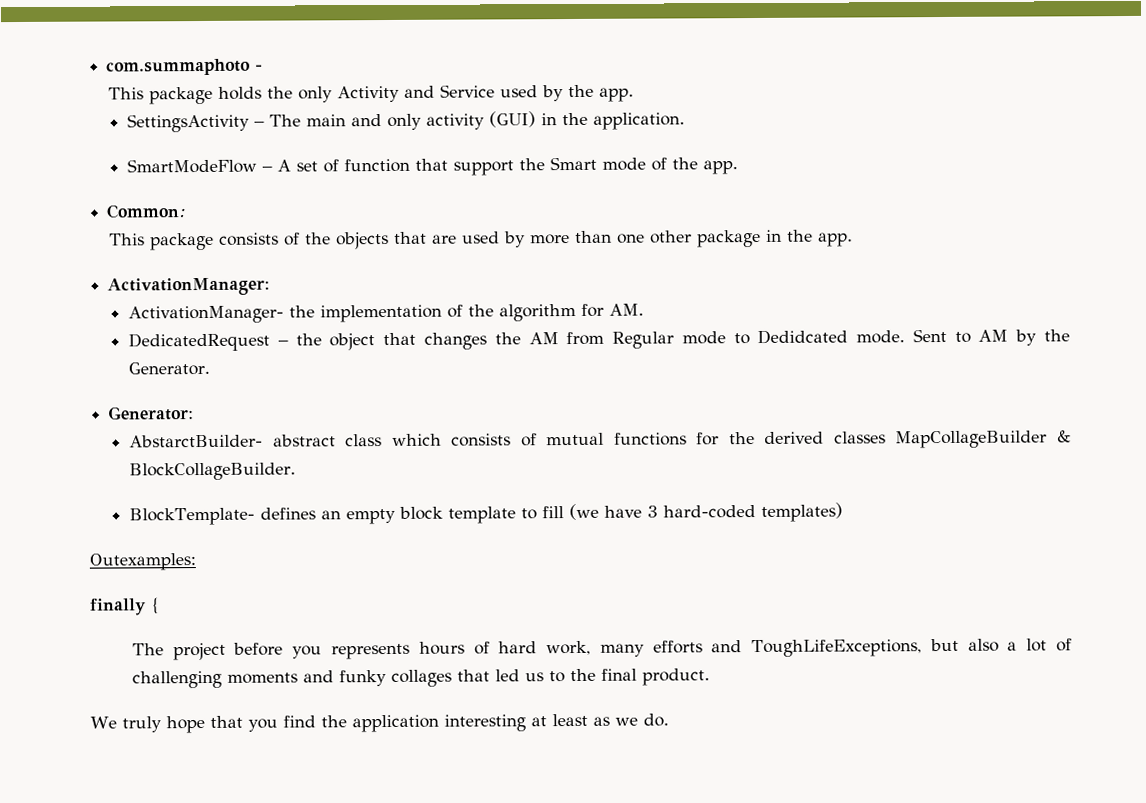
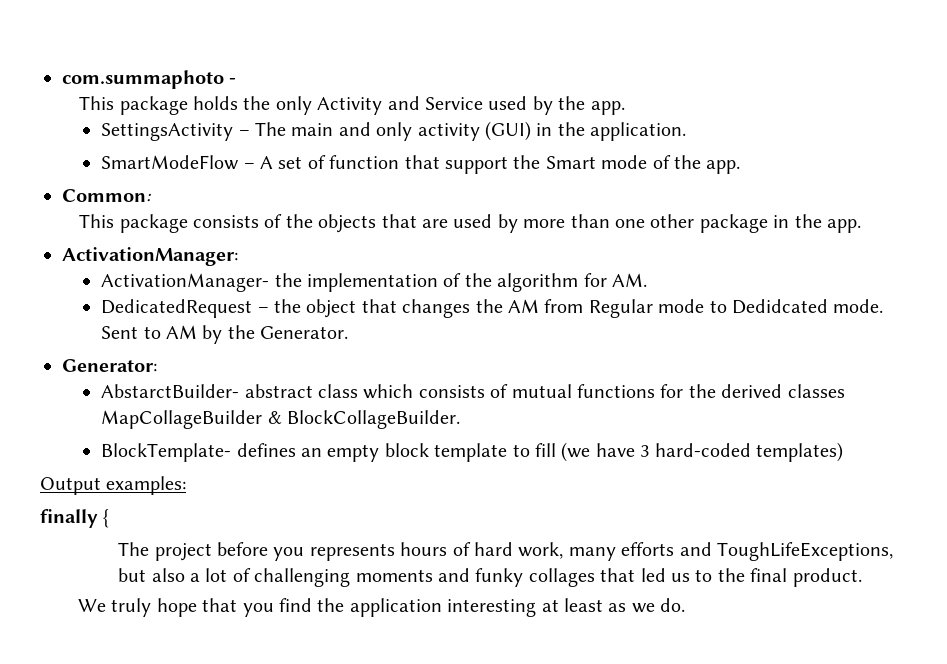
- Outexamples:
+ Output examples:

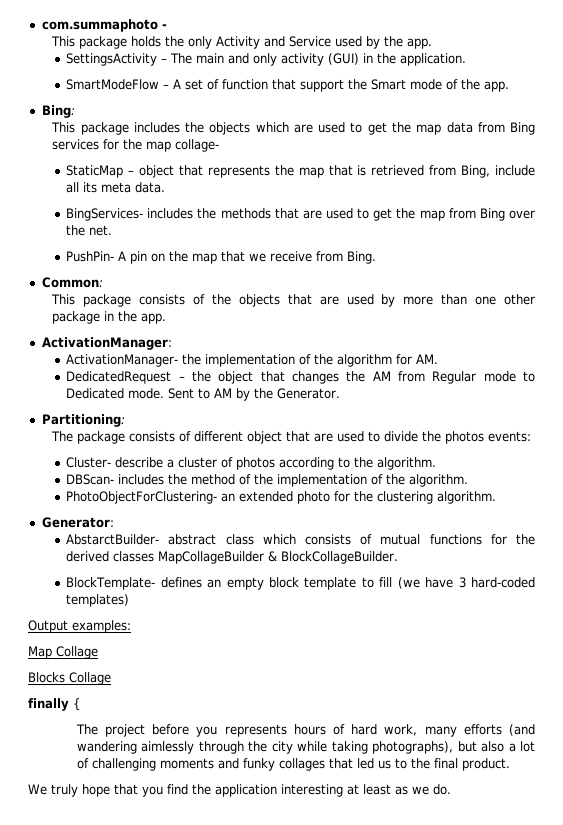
+ Bing:
+ This package includes the objects which are used to get the map data from Bing services for the map collage-
+ StaticMap – object that represents the map that is retrieved from Bing, include all its meta data.
+ BingServices- includes the methods that are used to get the map from Bing over the net.
+ PushPin- A pin on the map that we receive from Bing.
- DedicatedRequest – the object that changes the AM from Regular mode to Dedidcated mode.
+ DedicatedRequest – the object that changes the AM from Regular mode to Dedicated mode.
+ Partitioning:
+ The package consists of different object that are used to divide the photos events:
+ Cluster- describe a cluster of photos according to the algorithm.
+ DBScan- includes the method of the implementation of the algorithm.
+ PhotoObjectForClustering- an extended photo for the clustering algorithm.
+ Map Collage
+ Blocks Collage
- The project before you represents hours of hard work, many efforts and ToughLifeExceptions, but also a lot of challenging moments and funky collages that led us to the final product.
+ The project before you represents hours of hard work, many efforts (and wandering aimlessly through the city while taking photographs), but also a lot of challenging moments and funky collages that led us to the final product.

